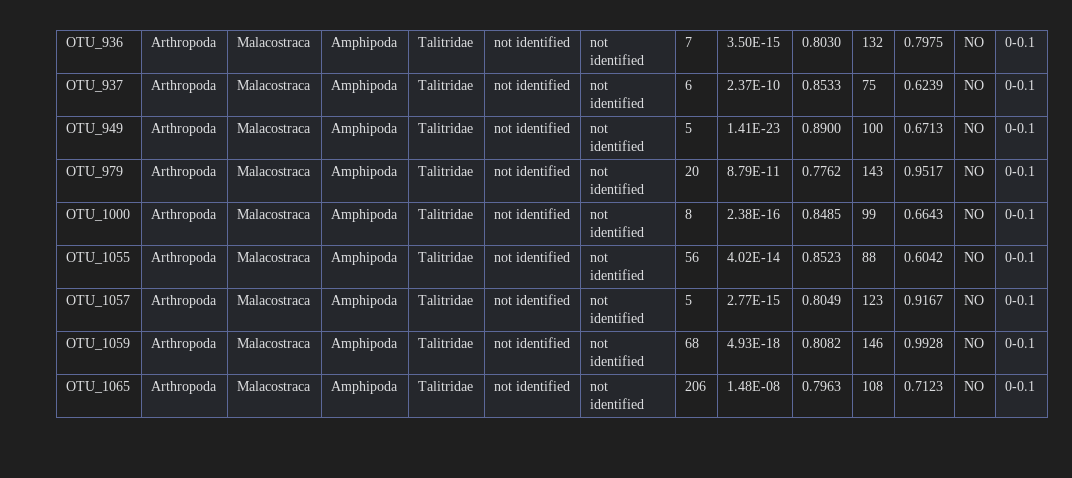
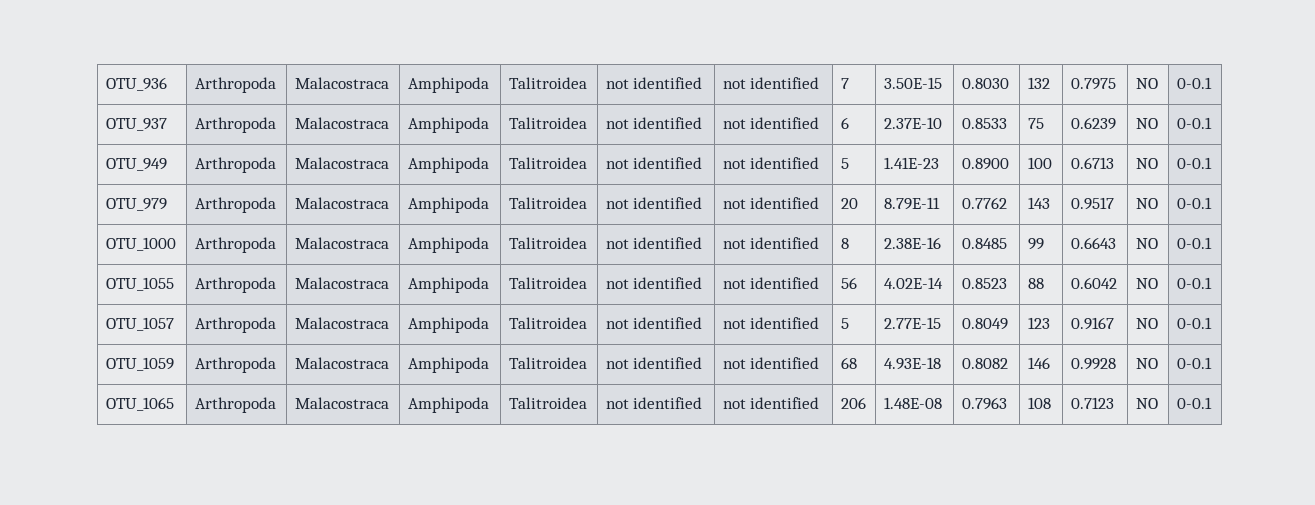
- OTU_936 | Arthropoda | Malacostraca | Amphipoda | Talitridae | not identified | not identified | 7 | 3.50E-15 | 0.8030 | 132 | 0.7975 | NO | 0-0.1
+ OTU_936 | Arthropoda | Malacostraca | Amphipoda | Talitroidea | not identified | not identified | 7 | 3.50E-15 | 0.8030 | 132 | 0.7975 | NO | 0-0.1
- OTU_937 | Arthropoda | Malacostraca | Amphipoda | Talitridae | not identified | not identified | 6 | 2.37E-10 | 0.8533 | 75 | 0.6239 | NO | 0-0.1
+ OTU_937 | Arthropoda | Malacostraca | Amphipoda | Talitroidea | not identified | not identified | 6 | 2.37E-10 | 0.8533 | 75 | 0.6239 | NO | 0-0.1
- OTU_949 | Arthropoda | Malacostraca | Amphipoda | Talitridae | not identified | not identified | 5 | 1.41E-23 | 0.8900 | 100 | 0.6713 | NO | 0-0.1
+ OTU_949 | Arthropoda | Malacostraca | Amphipoda | Talitroidea | not identified | not identified | 5 | 1.41E-23 | 0.8900 | 100 | 0.6713 | NO | 0-0.1
- OTU_979 | Arthropoda | Malacostraca | Amphipoda | Talitridae | not identified | not identified | 20 | 8.79E-11 | 0.7762 | 143 | 0.9517 | NO | 0-0.1
+ OTU_979 | Arthropoda | Malacostraca | Amphipoda | Talitroidea | not identified | not identified | 20 | 8.79E-11 | 0.7762 | 143 | 0.9517 | NO | 0-0.1
- OTU_1000 | Arthropoda | Malacostraca | Amphipoda | Talitridae | not identified | not identified | 8 | 2.38E-16 | 0.8485 | 99 | 0.6643 | NO | 0-0.1
+ OTU_1000 | Arthropoda | Malacostraca | Amphipoda | Talitroidea | not identified | not identified | 8 | 2.38E-16 | 0.8485 | 99 | 0.6643 | NO | 0-0.1
- OTU_1055 | Arthropoda | Malacostraca | Amphipoda | Talitridae | not identified | not identified | 56 | 4.02E-14 | 0.8523 | 88 | 0.6042 | NO | 0-0.1
+ OTU_1055 | Arthropoda | Malacostraca | Amphipoda | Talitroidea | not identified | not identified | 56 | 4.02E-14 | 0.8523 | 88 | 0.6042 | NO | 0-0.1
- OTU_1057 | Arthropoda | Malacostraca | Amphipoda | Talitridae | not identified | not identified | 5 | 2.77E-15 | 0.8049 | 123 | 0.9167 | NO | 0-0.1
+ OTU_1057 | Arthropoda | Malacostraca | Amphipoda | Talitroidea | not identified | not identified | 5 | 2.77E-15 | 0.8049 | 123 | 0.9167 | NO | 0-0.1
- OTU_1059 | Arthropoda | Malacostraca | Amphipoda | Talitridae | not identified | not identified | 68 | 4.93E-18 | 0.8082 | 146 | 0.9928 | NO | 0-0.1
+ OTU_1059 | Arthropoda | Malacostraca | Amphipoda | Talitroidea | not identified | not identified | 68 | 4.93E-18 | 0.8082 | 146 | 0.9928 | NO | 0-0.1
- OTU_1065 | Arthropoda | Malacostraca | Amphipoda | Talitridae | not identified | not identified | 206 | 1.48E-08 | 0.7963 | 108 | 0.7123 | NO | 0-0.1
+ OTU_1065 | Arthropoda | Malacostraca | Amphipoda | Talitroidea | not identified | not identified | 206 | 1.48E-08 | 0.7963 | 108 | 0.7123 | NO | 0-0.1

